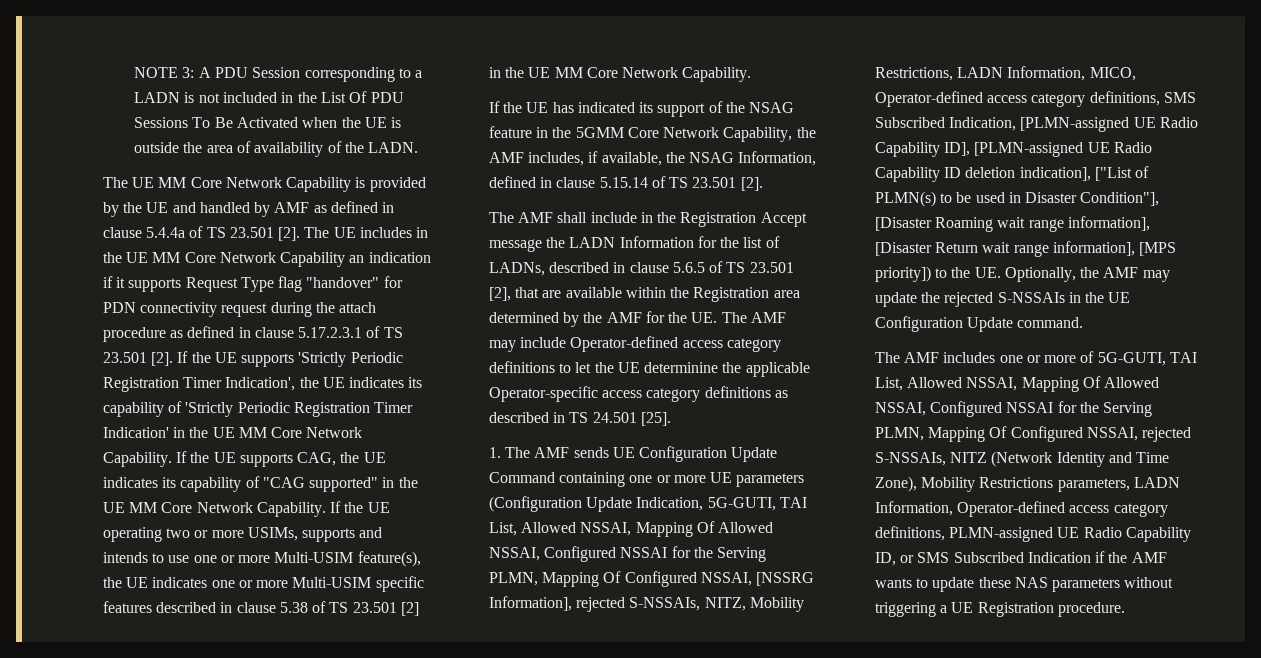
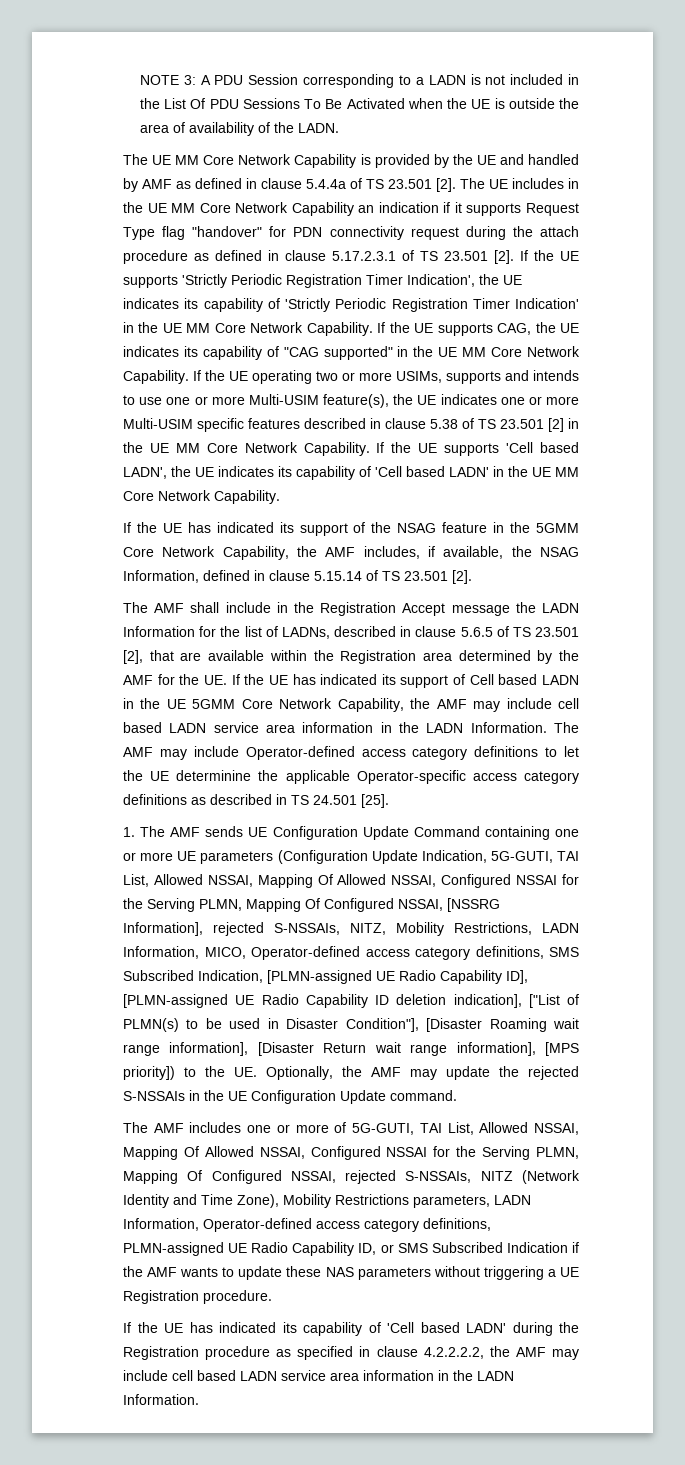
+ If the UE supports 'Cell based LADN', the UE indicates its capability of 'Cell based LADN' in the UE MM Core Network Capability.
- The AMF shall include in the Registration Accept message the LADN Information for the list of LADNs, described in clause 5.6.5 of TS 23.501 [2], that are available within the Registration area determined by the AMF for the UE. The AMF may include Operator-defined access category definitions to let the UE determinine the applicable Operator-specific access category definitions as described in TS 24.501 [25].
+ The AMF shall include in the Registration Accept message the LADN Information for the list of LADNs, described in clause 5.6.5 of TS 23.501 [2], that are available within the Registration area determined by the AMF for the UE. If the UE has indicated its support of Cell based LADN in the UE 5GMM Core Network Capability, the AMF may include cell based LADN service area information in the LADN Information. The AMF may include Operator-defined access category definitions to let the UE determinine the applicable Operator-specific access category definitions as described in TS 24.501 [25].
+ If the UE has indicated its capability of 'Cell based LADN' during the Registration procedure as specified in clause 4.2.2.2.2, the AMF may include cell based LADN service area information in the LADN Information.

